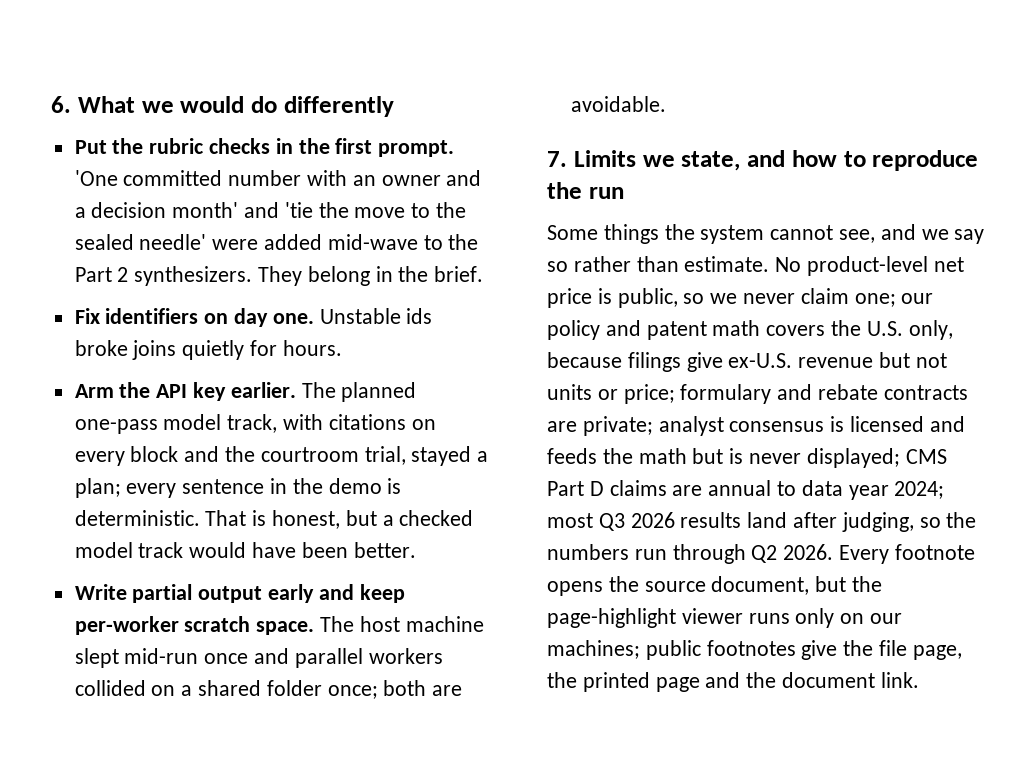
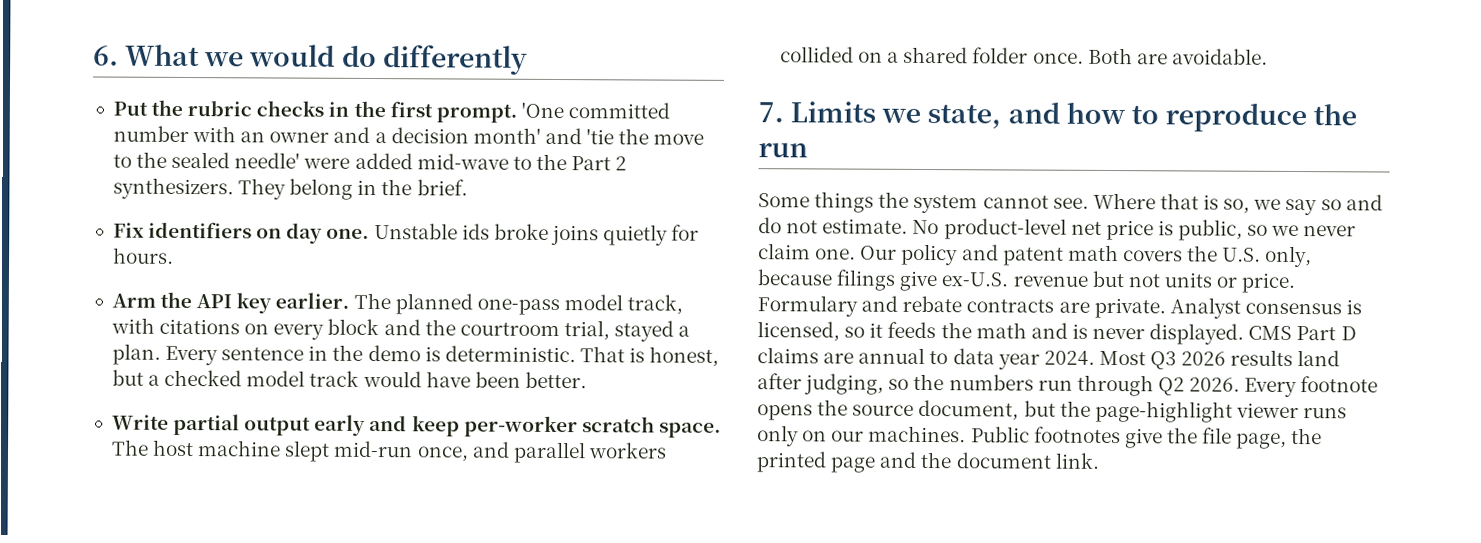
- The planned one-pass model track, with citations on every block and the courtroom trial, stayed a plan; every sentence in the demo is deterministic.
+ The planned one-pass model track, with citations on every block and the courtroom trial, stayed a plan. Every sentence in the demo is deterministic.
- The host machine slept mid-run once and parallel workers collided on a shared folder once; both are avoidable.
+ The host machine slept mid-run once, and parallel workers collided on a shared folder once. Both are avoidable.
- Some things the system cannot see, and we say so rather than estimate.
+ Some things the system cannot see. Where that is so, we say so and do not estimate.
- No product-level net price is public, so we never claim one; our policy and patent math covers the U.S. only, because filings give ex-U.S. revenue but not units or price; formulary and rebate contracts are private; analyst consensus is licensed and feeds the math but is never displayed; CMS Part D claims are annual to data year 2024; most Q3 2026 results land after judging, so the numbers run through Q2 2026.
+ No product-level net price is public, so we never claim one. Our policy and patent math covers the U.S. only, because filings give ex-U.S. revenue but not units or price. Formulary and rebate contracts are private. Analyst consensus is licensed, so it feeds the math and is never displayed. CMS Part D claims are annual to data year 2024. Most Q3 2026 results land after judging, so the numbers run through Q2 2026.
- Every footnote opens the source document, but the page-highlight viewer runs only on our machines; public footnotes give the file page, the printed page and the document link.
+ Every footnote opens the source document, but the page-highlight viewer runs only on our machines. Public footnotes give the file page, the printed page and the document link.

